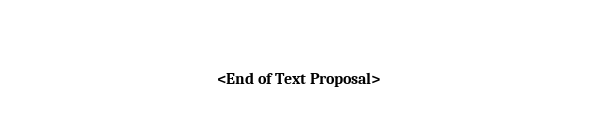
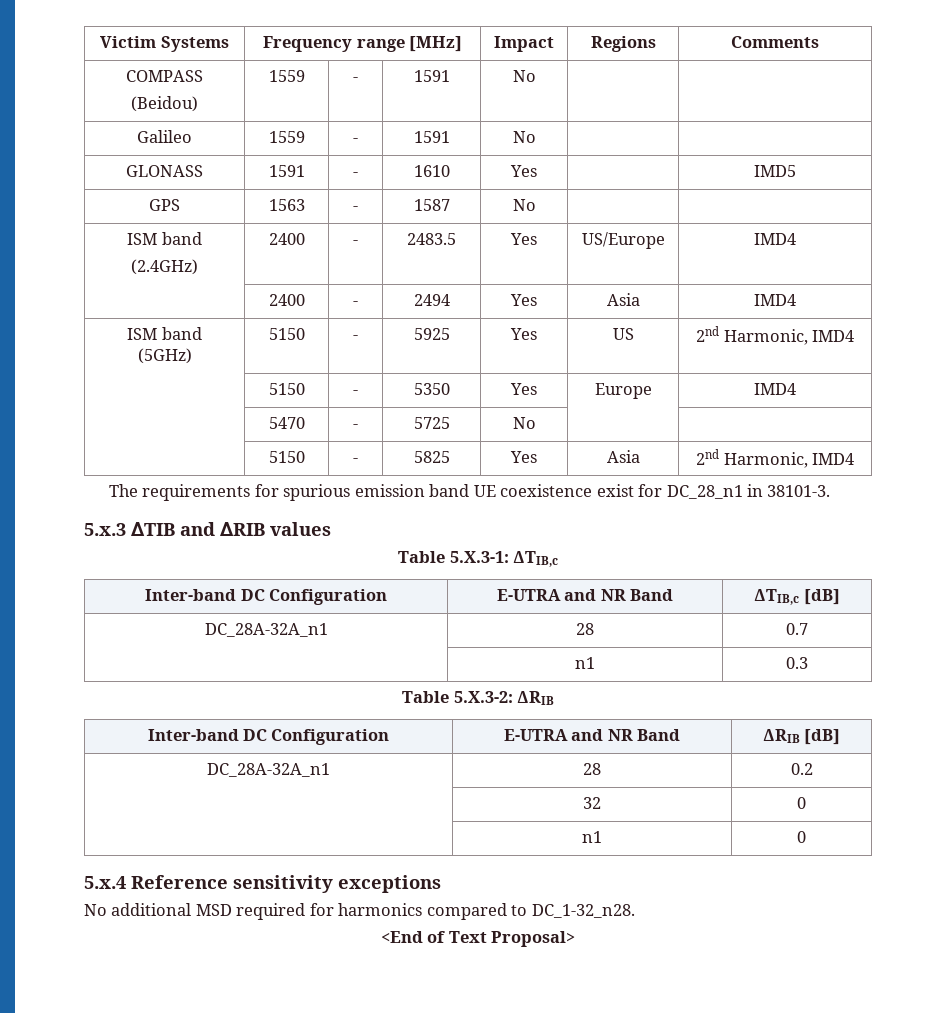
+ Victim Systems | Frequency range [MHz] | Impact | Regions | Comments
+ COMPASS
+ (Beidou) | 1559 | - | 1591 | No | |
+ Galileo | 1559 | - | 1591 | No | |
+ GLONASS | 1591 | - | 1610 | Yes | | IMD5
+ GPS | 1563 | - | 1587 | No | |
+ ISM band
+ (2.4GHz) | 2400 | - | 2483.5 | Yes | US/Europe | IMD4
+ | 2400 | - | 2494 | Yes | Asia | IMD4
+ ISM band
+ (5GHz) | 5150 | - | 5925 | Yes | US | 2nd Harmonic, IMD4
+ | 5150 | - | 5350 | Yes | Europe | IMD4
+ | 5470 | - | 5725 | No | |
+ | 5150 | - | 5825 | Yes | Asia | 2nd Harmonic, IMD4
+ The requirements for spurious emission band UE coexistence exist for DC_28_n1 in 38101-3.
+ 5.x.3 ∆TIB and ∆RIB values
+ Table 5.X.3-1: ΔTIB,c
+ Inter-band DC Configuration | E-UTRA and NR Band | ΔTIB,c [dB]
+ DC_28A-32A_n1 | 28 | 0.7
+ | n1 | 0.3
+ Table 5.X.3-2: ΔRIB
+ Inter-band DC Configuration | E-UTRA and NR Band | ΔRIB [dB]
+ DC_28A-32A_n1 | 28 | 0.2
+ | 32 | 0
+ | n1 | 0
+ 5.x.4 Reference sensitivity exceptions
+ No additional MSD required for harmonics compared to DC_1-32_n28.

